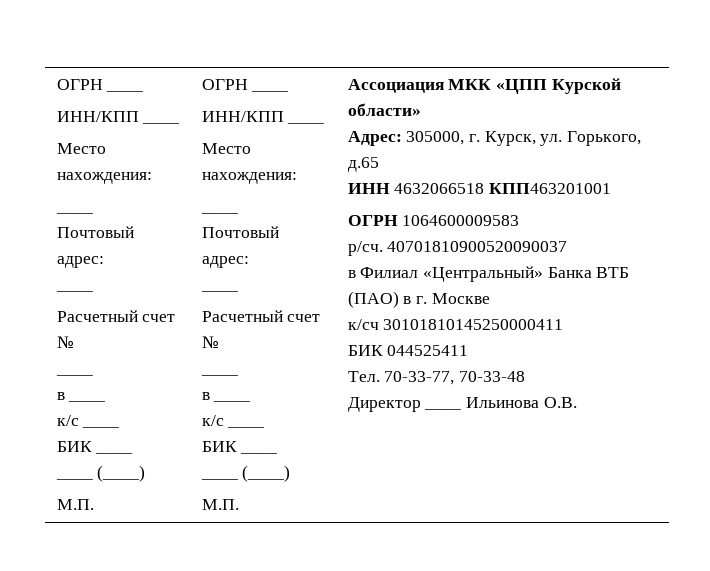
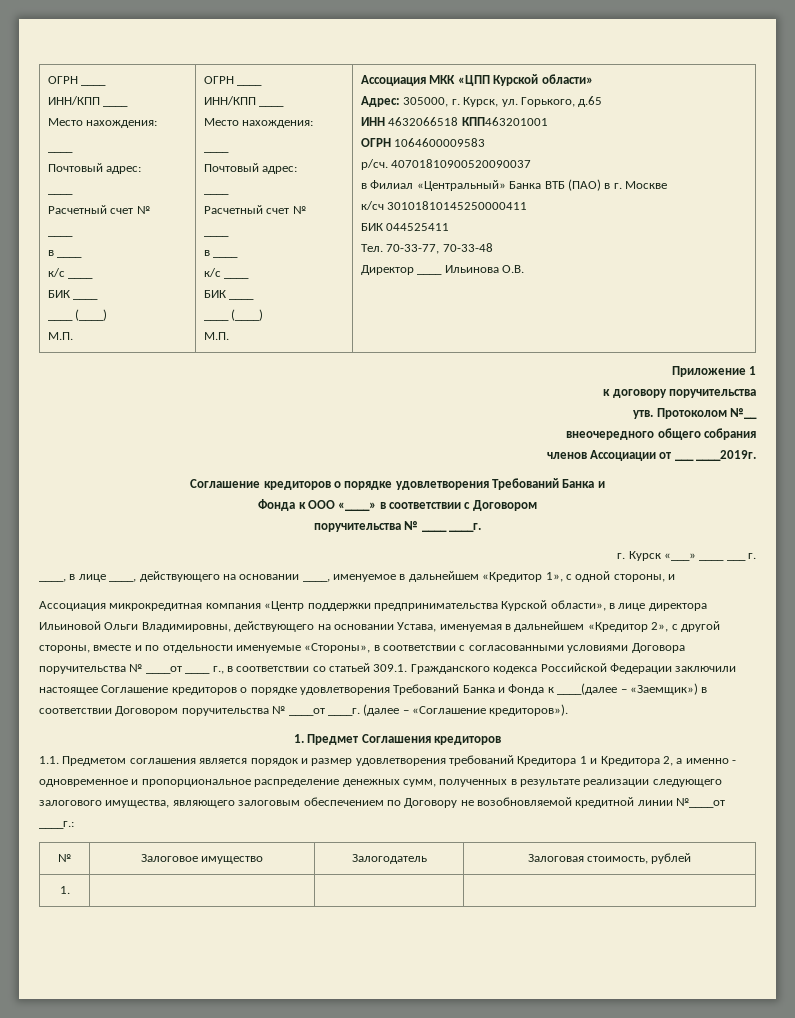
+ Приложение 1
+ к договору поручительства
+ утв. Протоколом №__
+ внеочередного общего собрания
+ членов Ассоциации от ___ ____2019г.
+ Соглашение кредиторов о порядке удовлетворения Требований Банка и
+ Фонда к ООО «____» в соответствии с Договором
+ поручительства № ____ ____г.
+ г. Курск «___» ____ ___ г.
+ ____, в лице ____, действующего на основании ____, именуемое в дальнейшем «Кредитор 1», с одной стороны, и
+ Ассоциация микрокредитная компания «Центр поддержки предпринимательства Курской области», в лице директора Ильиновой Ольги Владимировны, действующего на основании Устава, именуемая в дальнейшем «Кредитор 2», с другой стороны, вместе и по отдельности именуемые «Стороны», в соответствии с согласованными условиями Договора поручительства № ____от ____ г., в соответствии со статьей 309.1. Гражданского кодекса Российской Федерации заключили настоящее Соглашение кредиторов о порядке удовлетворения Требований Банка и Фонда к ____(далее – «Заемщик») в соответствии Договором поручительства № ____от ____г. (далее – «Соглашение кредиторов»).
+ 1. Предмет Соглашения кредиторов
+ 1.1. Предметом соглашения является порядок и размер удовлетворения требований Кредитора 1 и Кредитора 2, а именно - одновременное и пропорциональное распределение денежных сумм, полученных в результате реализации следующего залогового имущества, являющего залоговым обеспечением по Договору не возобновляемой кредитной линии №____от ____г.:
+ № | Залоговое имущество | Залогодатель | Залоговая стоимость, рублей
+ 1. | | |

